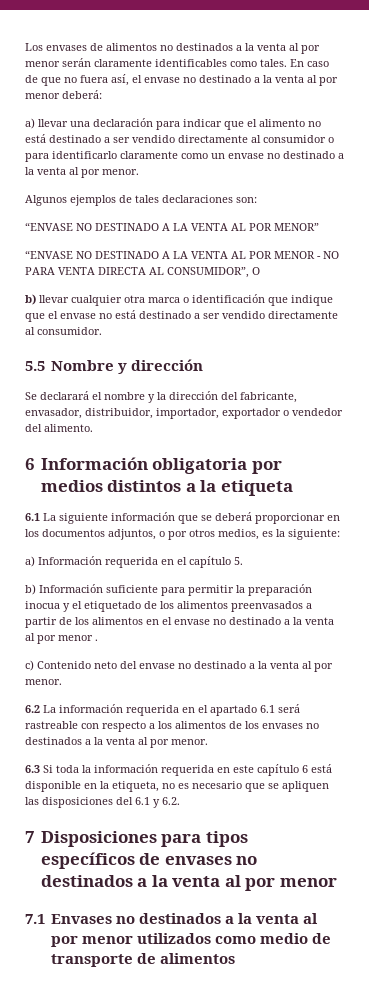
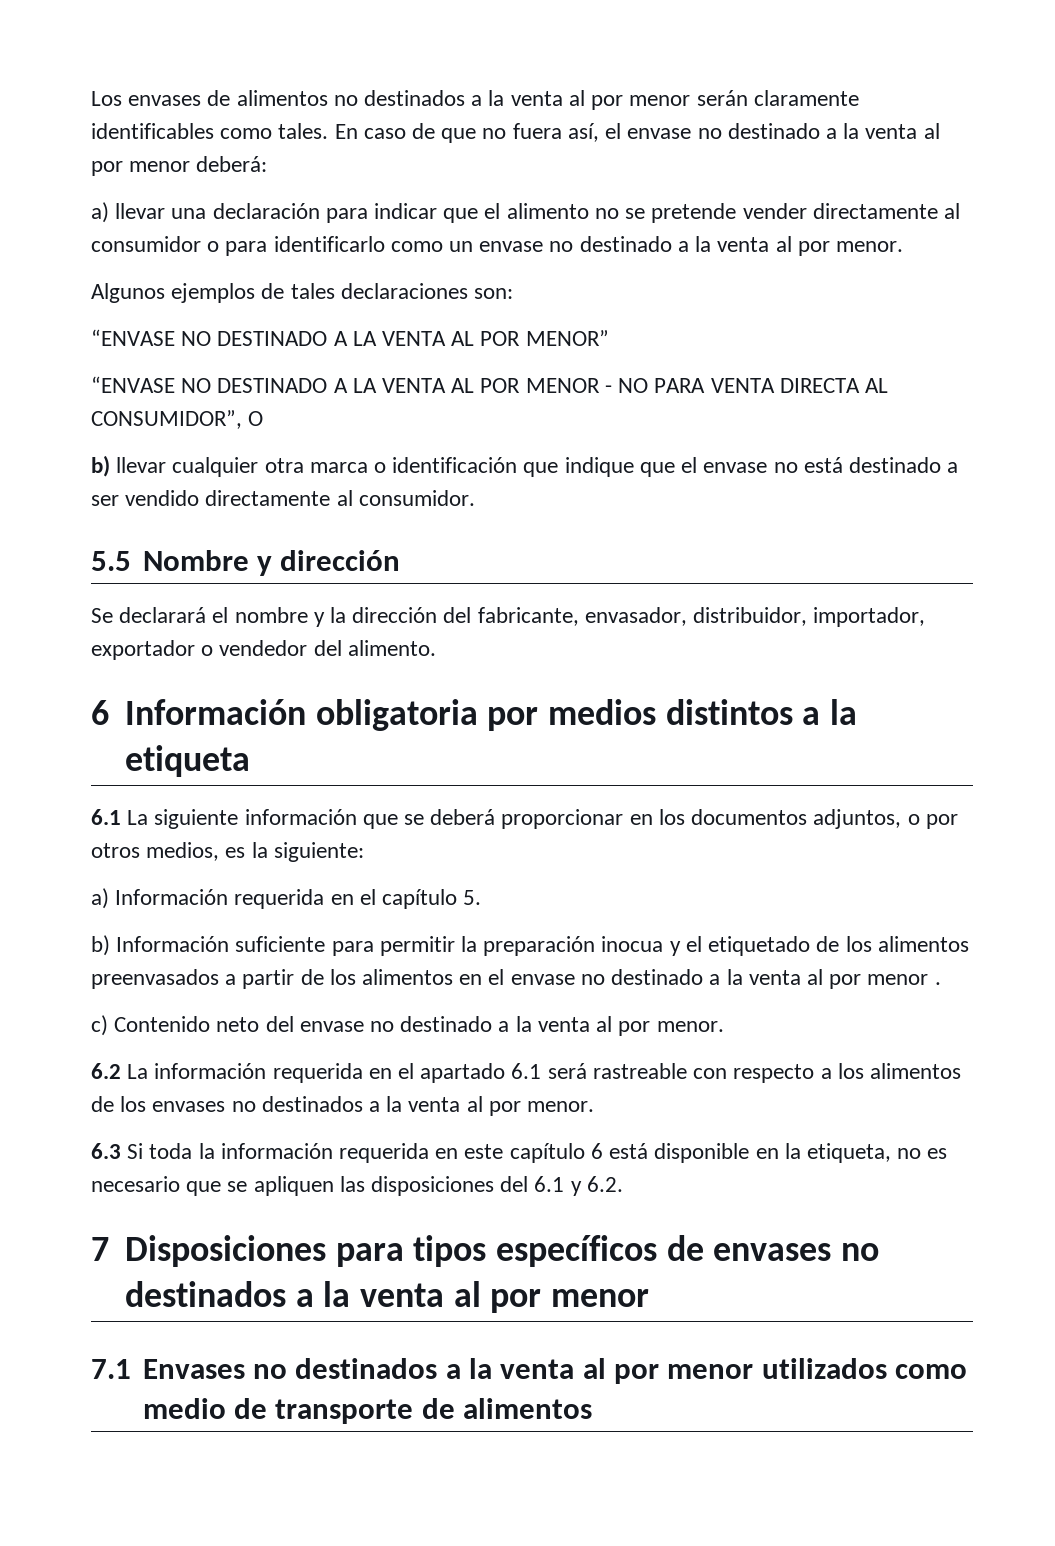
- a) llevar una declaración para indicar que el alimento no está destinado a ser vendido directamente al consumidor o para identificarlo claramente como un envase no destinado a la venta al por menor.
+ a) llevar una declaración para indicar que el alimento no se pretende vender directamente al consumidor o para identificarlo como un envase no destinado a la venta al por menor.

